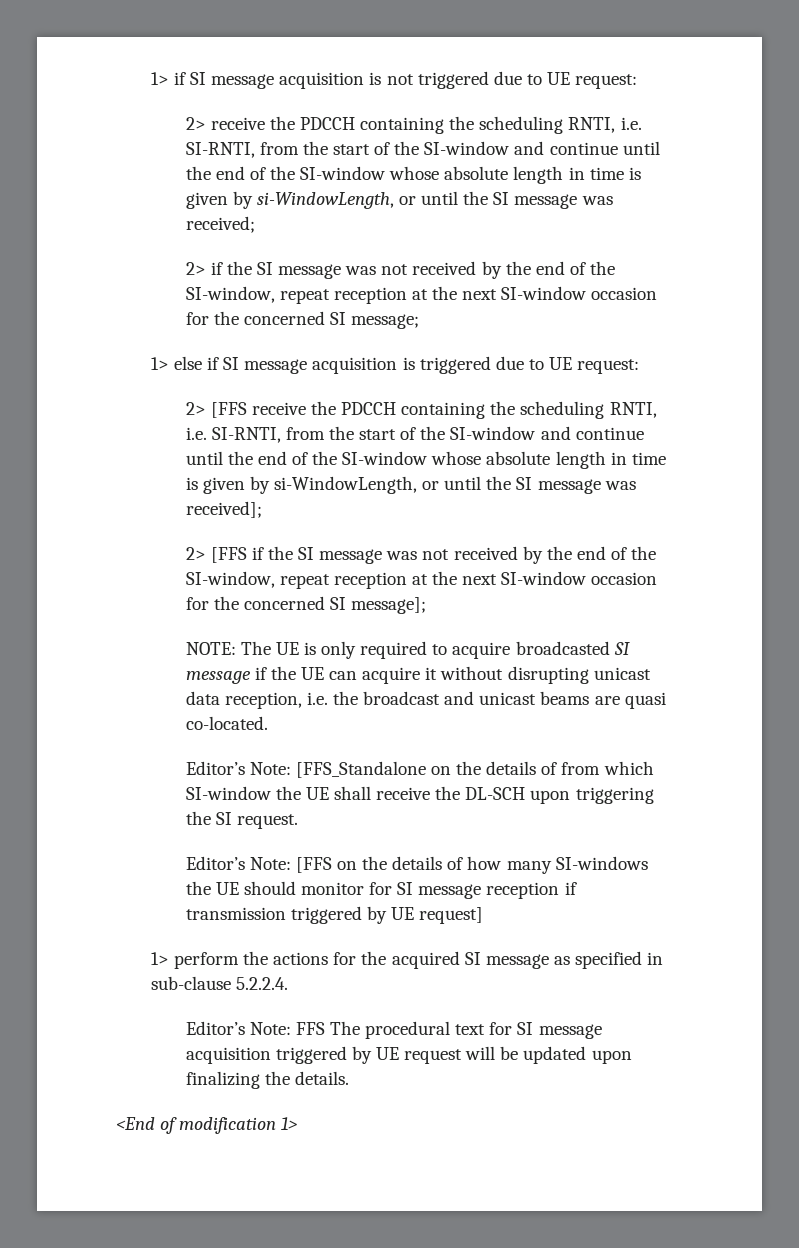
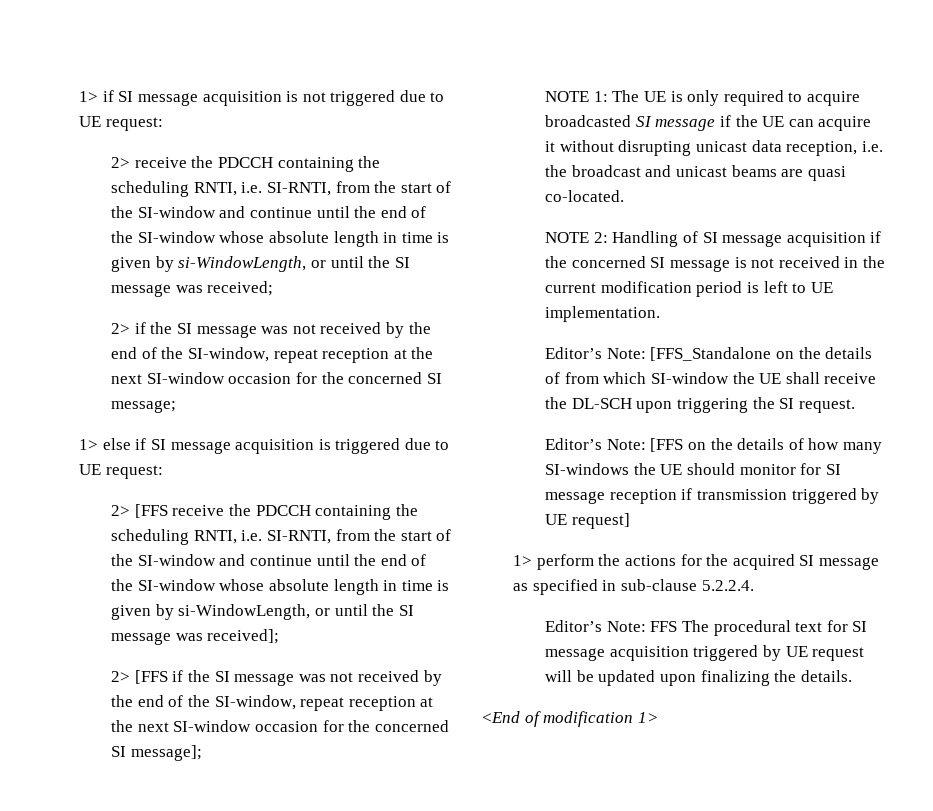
- NOTE: The UE is only required to acquire broadcasted SI message if the UE can acquire it without disrupting unicast data reception, i.e. the broadcast and unicast beams are quasi co-located.
+ NOTE 1: The UE is only required to acquire broadcasted SI message if the UE can acquire it without disrupting unicast data reception, i.e. the broadcast and unicast beams are quasi co-located.
+ NOTE 2: Handling of SI message acquisition if the concerned SI message is not received in the current modification period is left to UE implementation.

